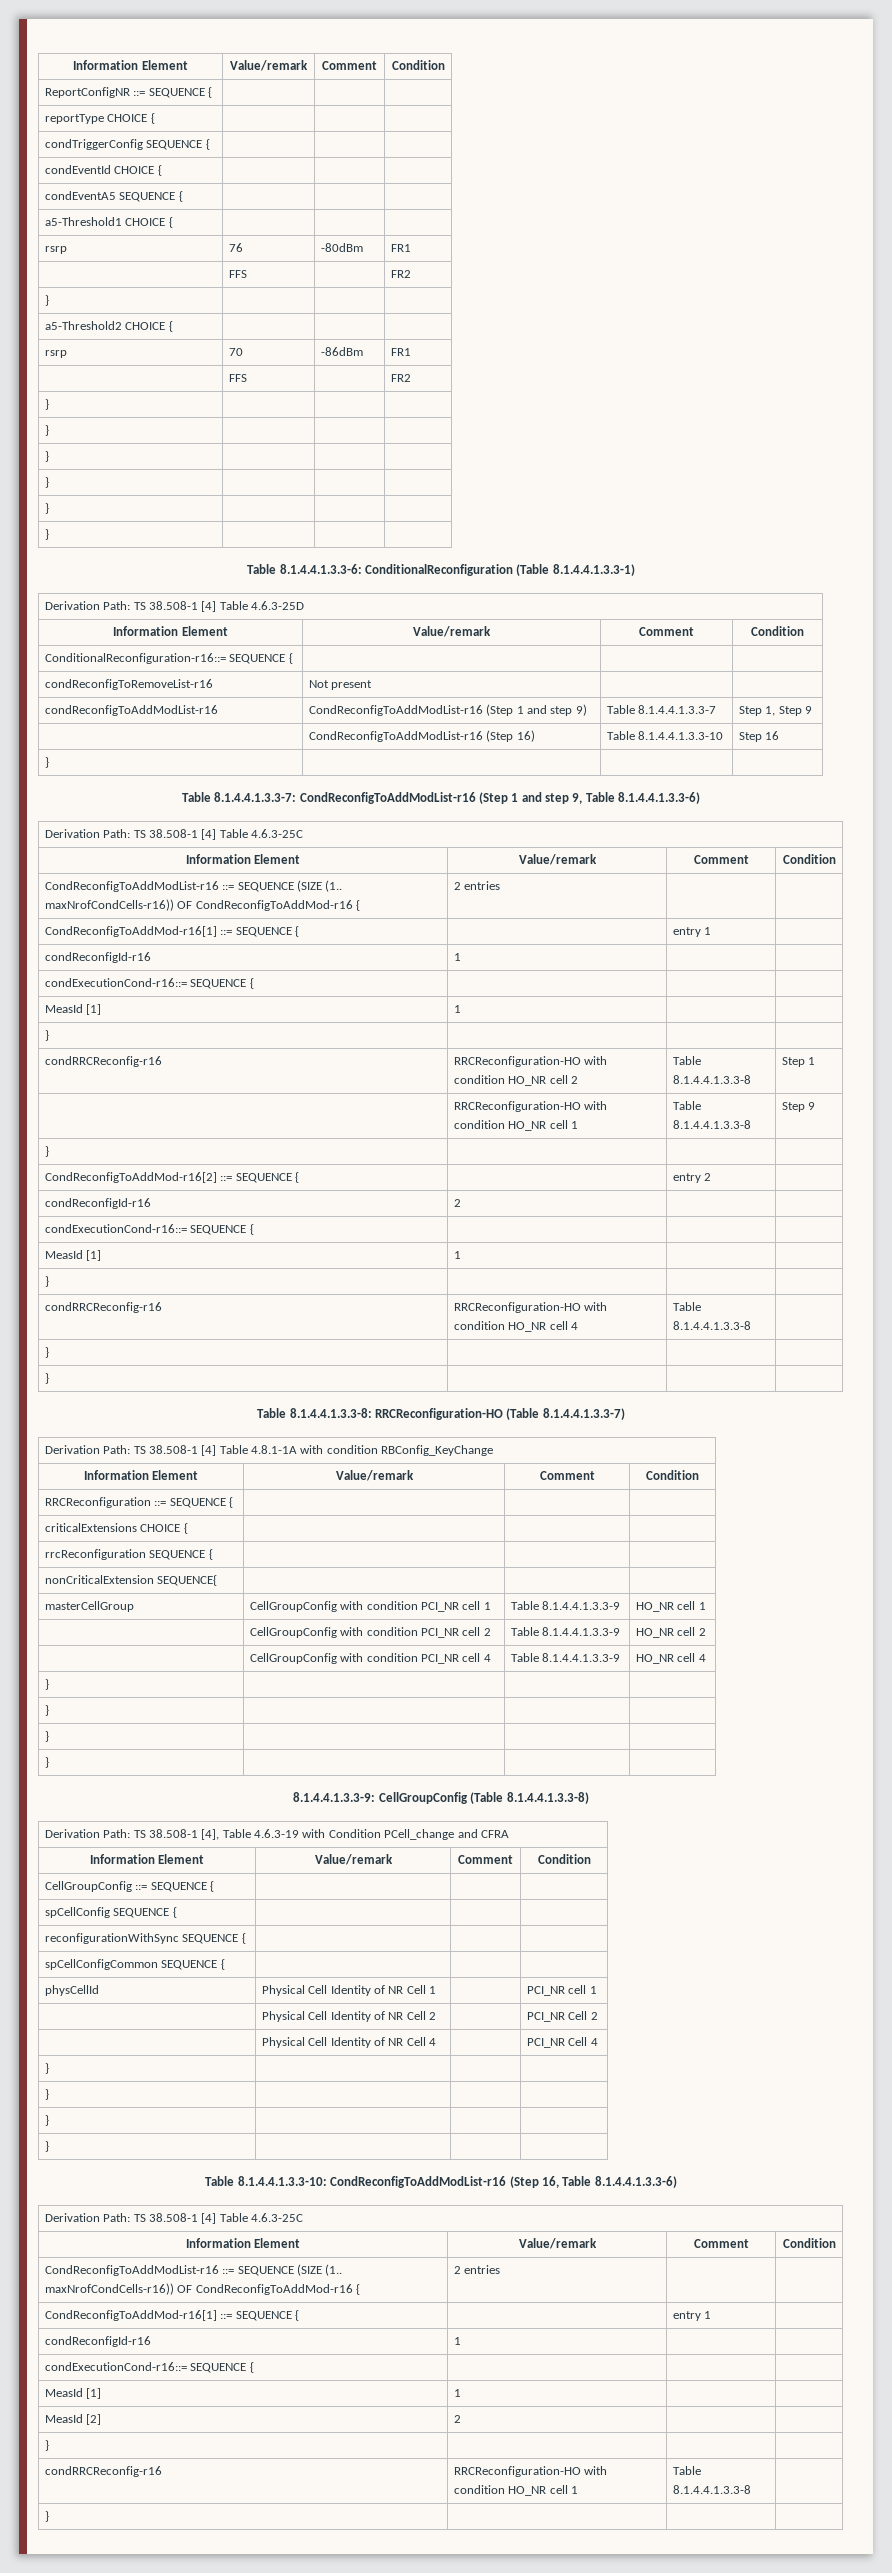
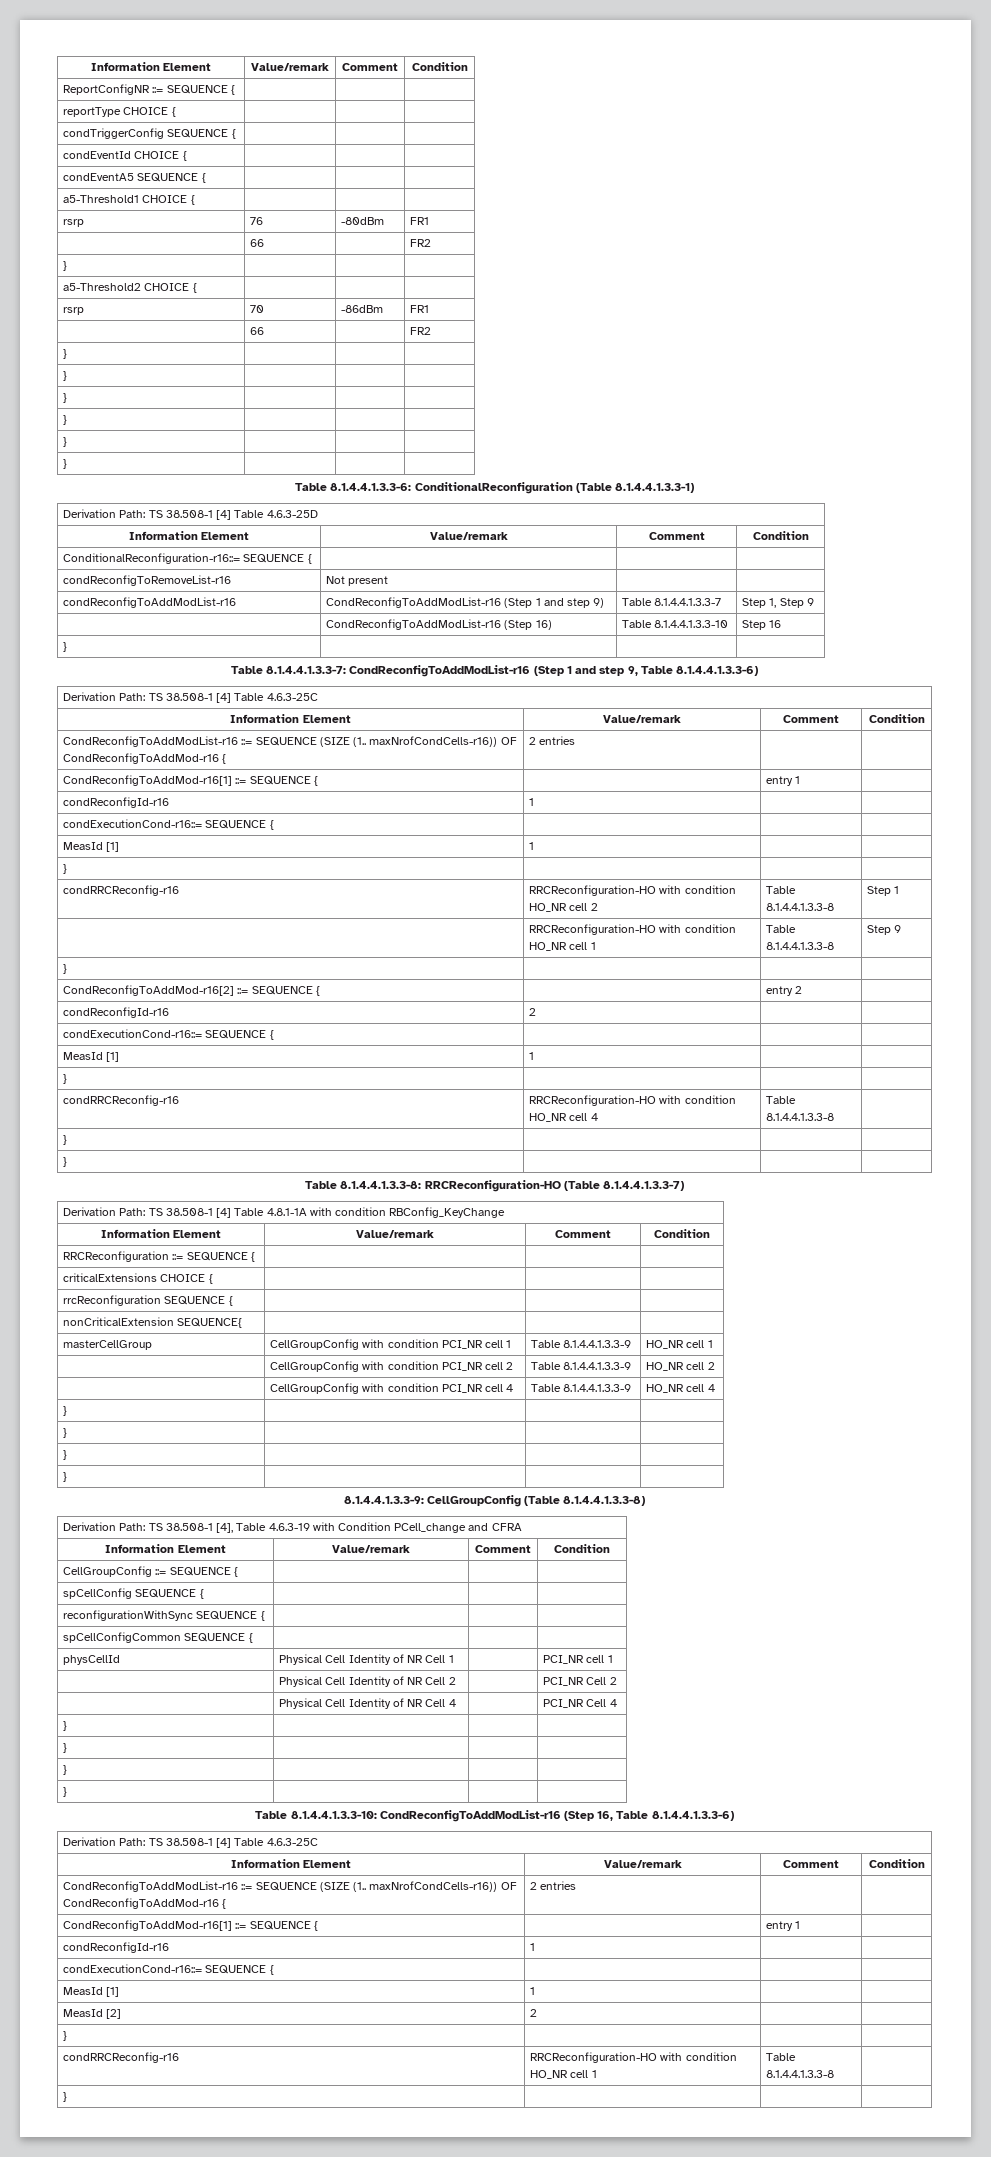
  rsrp | 76 | -80dBm | FR1
- | FFS | | FR2
+ | 66 | | FR2
  rsrp | 70 | -86dBm | FR1
- | FFS | | FR2
+ | 66 | | FR2

